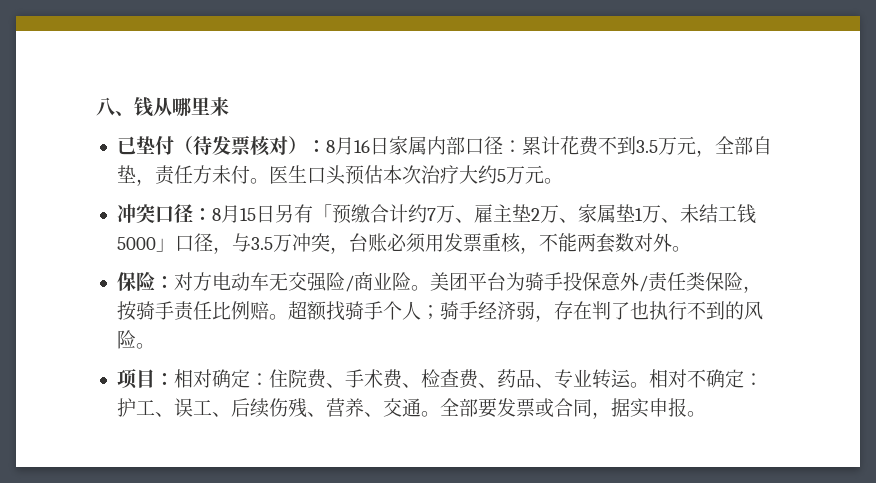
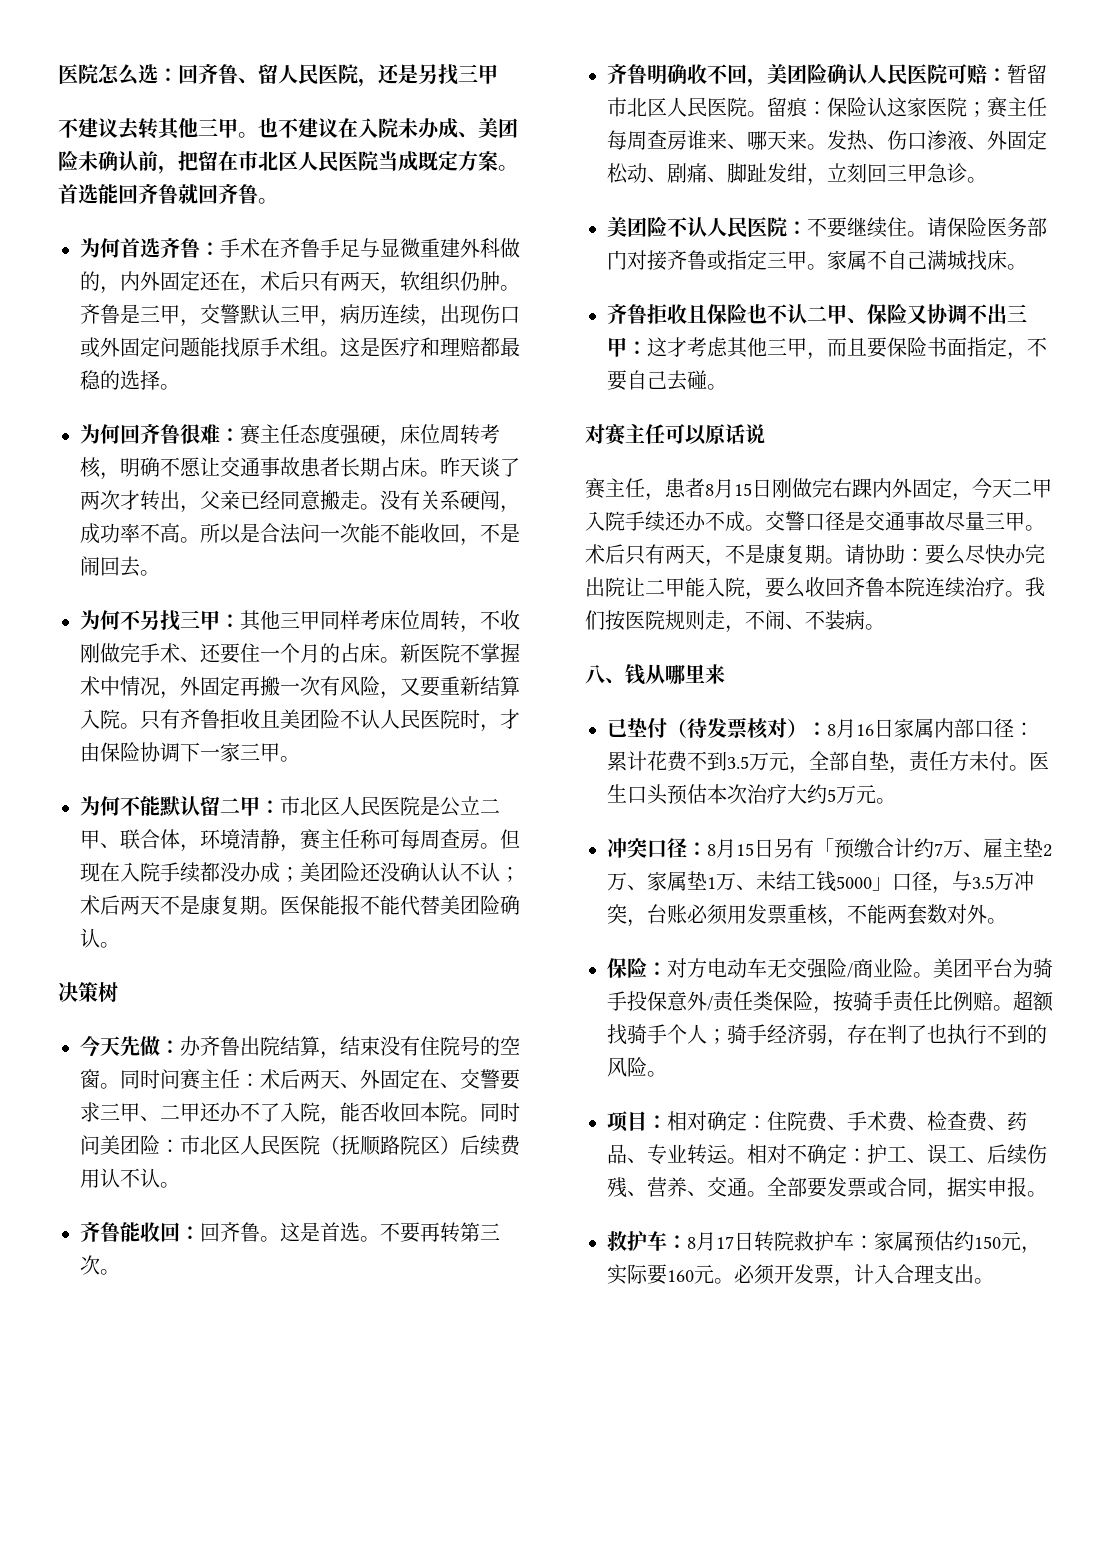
+ 医院怎么选：回齐鲁、留人民医院，还是另找三甲
+ 不建议去转其他三甲。也不建议在入院未办成、美团险未确认前，把留在市北区人民医院当成既定方案。首选能回齐鲁就回齐鲁。
+ 为何首选齐鲁：手术在齐鲁手足与显微重建外科做的，内外固定还在，术后只有两天，软组织仍肿。齐鲁是三甲，交警默认三甲，病历连续，出现伤口或外固定问题能找原手术组。这是医疗和理赔都最稳的选择。
+ 为何回齐鲁很难：赛主任态度强硬，床位周转考核，明确不愿让交通事故患者长期占床。昨天谈了两次才转出，父亲已经同意搬走。没有关系硬闯，成功率不高。所以是合法问一次能不能收回，不是闹回去。
+ 为何不另找三甲：其他三甲同样考床位周转，不收刚做完手术、还要住一个月的占床。新医院不掌握术中情况，外固定再搬一次有风险，又要重新结算入院。只有齐鲁拒收且美团险不认人民医院时，才由保险协调下一家三甲。
+ 为何不能默认留二甲：市北区人民医院是公立二甲、联合体，环境清静，赛主任称可每周查房。但现在入院手续都没办成；美团险还没确认认不认；术后两天不是康复期。医保能报不能代替美团险确认。
+ 决策树
+ 今天先做：办齐鲁出院结算，结束没有住院号的空窗。同时问赛主任：术后两天、外固定在、交警要求三甲、二甲还办不了入院，能否收回本院。同时问美团险：市北区人民医院（抚顺路院区）后续费用认不认。
+ 齐鲁能收回：回齐鲁。这是首选。不要再转第三次。
+ 齐鲁明确收不回，美团险确认人民医院可赔：暂留市北区人民医院。留痕：保险认这家医院；赛主任每周查房谁来、哪天来。发热、伤口渗液、外固定松动、剧痛、脚趾发绀，立刻回三甲急诊。
+ 美团险不认人民医院：不要继续住。请保险医务部门对接齐鲁或指定三甲。家属不自己满城找床。
+ 齐鲁拒收且保险也不认二甲、保险又协调不出三甲：这才考虑其他三甲，而且要保险书面指定，不要自己去碰。
+ 对赛主任可以原话说
+ 赛主任，患者8月15日刚做完右踝内外固定，今天二甲入院手续还办不成。交警口径是交通事故尽量三甲。术后只有两天，不是康复期。请协助：要么尽快办完出院让二甲能入院，要么收回齐鲁本院连续治疗。我们按医院规则走，不闹、不装病。
+ 救护车：8月17日转院救护车：家属预估约150元，实际要160元。必须开发票，计入合理支出。

